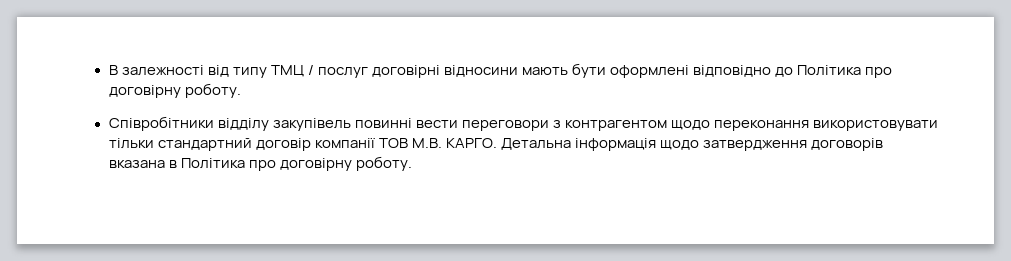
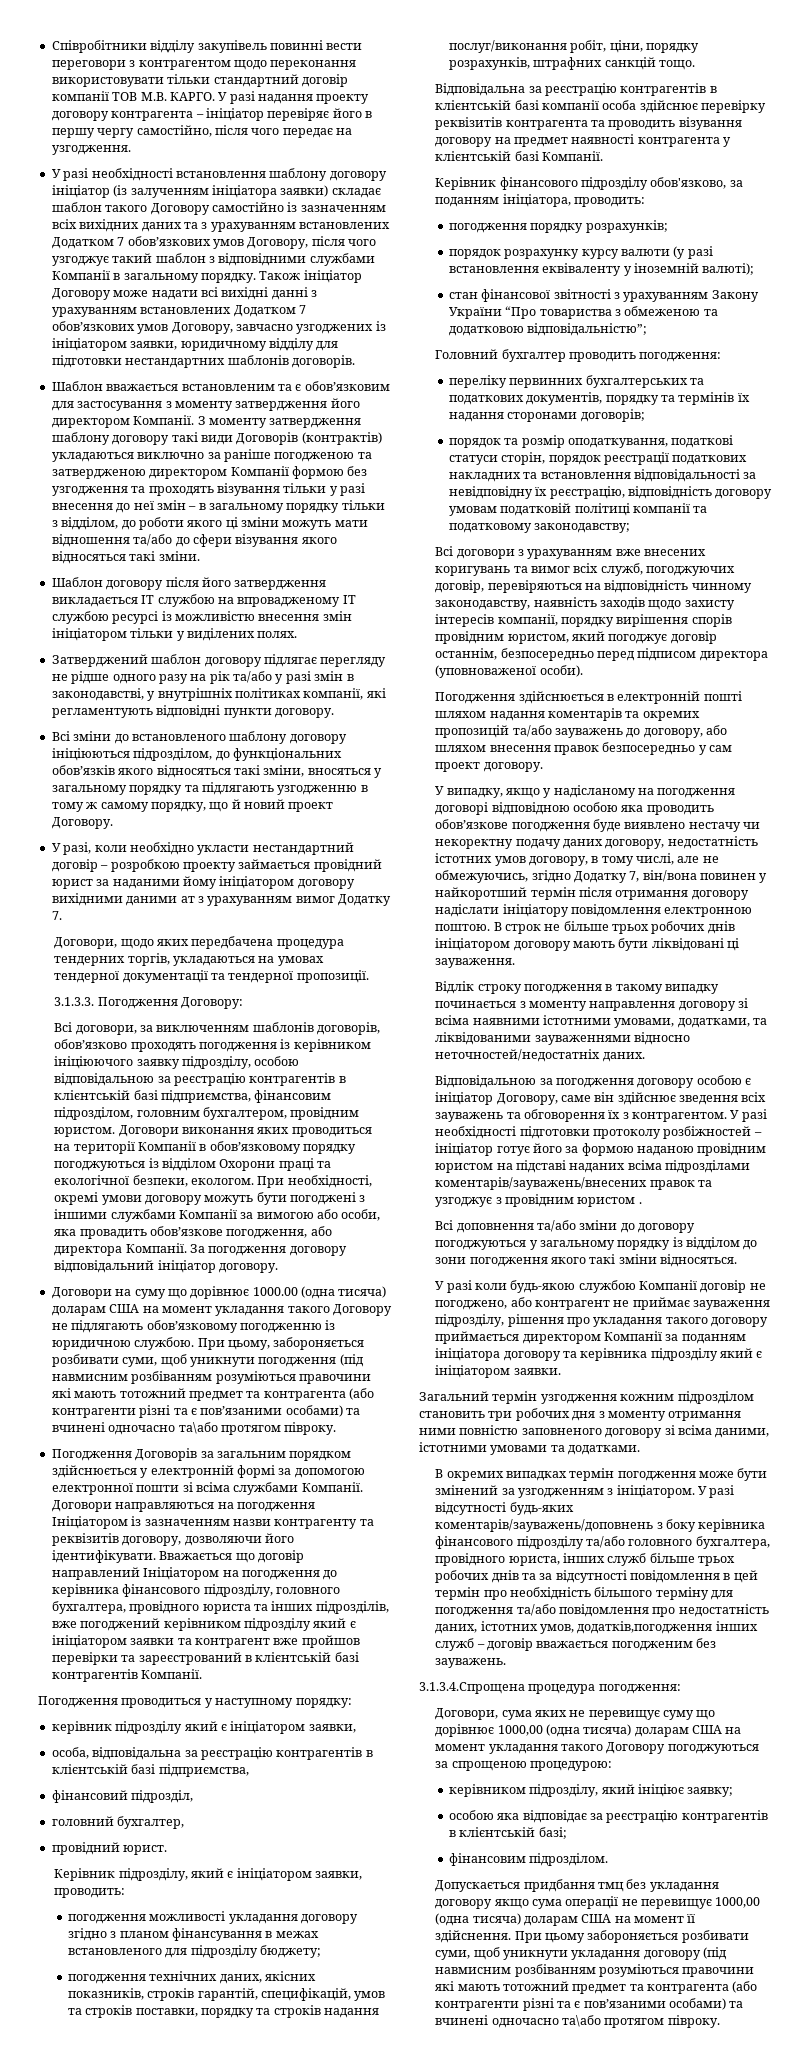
- В залежності від типу ТМЦ / послуг договірні відносини мають бути оформлені відповідно до Політика про договірну роботу.
- Детальна інформація щодо затвердження договорів вказана в Політика про договірну роботу.
+ У разі надання проекту договору контрагента – ініціатор перевіряє його в першу чергу самостійно, після чого передає на узгодження.
+ У разі необхідності встановлення шаблону договору ініціатор (із залученням ініціатора заявки) складає шаблон такого Договору самостійно із зазначенням всіх вихідних даних та з урахуванням встановлених Додатком 7 обов’язкових умов Договору, після чого узгоджує такий шаблон з відповідними службами Компанії в загальному порядку. Також ініціатор Договору може надати всі вихідні данні з урахуванням встановлених Додатком 7 обов’язкових умов Договору, завчасно узгоджених із ініціатором заявки, юридичному відділу для підготовки нестандартних шаблонів договорів.
+ Шаблон вважається встановленим та є обов’язковим для застосування з моменту затвердження його директором Компанії. З моменту затвердження шаблону договору такі види Договорів (контрактів) укладаються виключно за раніше погодженою та затвердженою директором Компанії формою без узгодження та проходять візування тільки у разі внесення до неї змін – в загальному порядку тільки з відділом, до роботи якого ці зміни можуть мати відношення та/або до сфери візування якого відносяться такі зміни.
+ Шаблон договору після його затвердження викладається ІТ службою на впровадженому ІТ службою ресурсі із можливістю внесення змін ініціатором тільки у виділених полях.
+ Затверджений шаблон договору підлягає перегляду не рідше одного разу на рік та/або у разі змін в законодавстві, у внутрішніх політиках компанії, які регламентують відповідні пункти договору.
+ Всі зміни до встановленого шаблону договору ініціюються підрозділом, до функціональних обов’язків якого відносяться такі зміни, вносяться у загальному порядку та підлягають узгодженню в тому ж самому порядку, що й новий проект Договору.
+ У разі, коли необхідно укласти нестандартний договір – розробкою проекту займається провідний юрист за наданими йому ініціатором договору вихідними даними ат з урахуванням вимог Додатку 7.
+ Договори, щодо яких передбачена процедура тендерних торгів, укладаються на умовах тендерної документації та тендерної пропозиції.
+ 3.1.3.3. Погодження Договору:
+ Всі договори, за виключенням шаблонів договорів, обов’язково проходять погодження із керівником ініціюючого заявку підрозділу, особою відповідальною за реєстрацію контрагентів в клієнтській базі підприємства, фінансовим підрозділом, головним бухгалтером, провідним юристом. Договори виконання яких проводиться на території Компанії в обов’язковому порядку погоджуються із відділом Охорони праці та екологічної безпеки, екологом. При необхідності, окремі умови договору можуть бути погоджені з іншими службами Компанії за вимогою або особи, яка провадить обов’язкове погодження, або директора Компанії. За погодження договору відповідальний ініціатор договору.
+ Договори на суму що дорівнює 1000.00 (одна тисяча) доларам США на момент укладання такого Договору не підлягають обов’язковому погодженню із юридичною службою. При цьому, забороняється розбивати суми, щоб уникнути погодження (під навмисним розбіванням розуміються правочини які мають тотожний предмет та контрагента (або контрагенти різні та є пов’язаними особами) та вчинені одночасно та\або протягом півроку.
+ Погодження Договорів за загальним порядком здійснюється у електронній формі за допомогою електронної пошти зі всіма службами Компанії. Договори направляються на погодження Ініціатором із зазначенням назви контрагенту та реквізитів договору, дозволяючи його ідентифікувати. Вважається що договір направлений Ініціатором на погодження до керівника фінансового підрозділу, головного бухгалтера, провідного юриста та інших підрозділів, вже погоджений керівником підрозділу який є ініціатором заявки та контрагент вже пройшов перевірки та зареєстрований в клієнтській базі контрагентів Компанії.
+ Погодження проводиться у наступному порядку:
+ керівник підрозділу який є ініціатором заявки,
+ особа, відповідальна за реєстрацію контрагентів в клієнтській базі підприємства,
+ фінансовий підрозділ,
+ головний бухгалтер,
+ провідний юрист.
+ Керівник підрозділу, який є ініціатором заявки, проводить:
+ погодження можливості укладання договору згідно з планом фінансування в межах встановленого для підрозділу бюджету;
+ погодження технічних даних, якісних показників, строків гарантій, специфікацій, умов та строків поставки, порядку та строків надання послуг/виконання робіт, ціни, порядку розрахунків, штрафних санкцій тощо.
+ Відповідальна за реєстрацію контрагентів в клієнтській базі компанії особа здійснює перевірку реквізитів контрагента та проводить візування договору на предмет наявності контрагента у клієнтській базі Компанії.
+ Керівник фінансового підрозділу обов'язково, за поданням ініціатора, проводить:
+ погодження порядку розрахунків;
+ порядок розрахунку курсу валюти (у разі встановлення еквіваленту у іноземній валюті);
+ стан фінансової звітності з урахуванням Закону України “Про товариства з обмеженою та додатковою відповідальністю”;
+ Головний бухгалтер проводить погодження:
+ переліку первинних бухгалтерських та податкових документів, порядку та термінів їх надання сторонами договорів;
+ порядок та розмір оподаткування, податкові статуси сторін, порядок реєстрації податкових накладних та встановлення відповідальності за невідповідну їх реєстрацію, відповідність договору умовам податковій політиці компанії та податковому законодавству;
+ Всі договори з урахуванням вже внесених коригувань та вимог всіх служб, погоджуючих договір, перевіряються на відповідність чинному законодавству, наявність заходів щодо захисту інтересів компанії, порядку вирішення спорів провідним юристом, який погоджує договір останнім, безпосередньо перед підписом директора (уповноваженої особи).
+ Погодження здійснюється в електронній пошті шляхом надання коментарів та окремих пропозицій та/або зауважень до договору, або шляхом внесення правок безпосередньо у сам проект договору.
+ У випадку, якщо у надісланому на погодження договорі відповідною особою яка проводить обов’язкове погодження буде виявлено нестачу чи некоректну подачу даних договору, недостатність істотних умов договору, в тому числі, але не обмежуючись, згідно Додатку 7, він/вона повинен у найкоротший термін після отримання договору надіслати ініціатору повідомлення електронною поштою. В строк не більше трьох робочих днів ініціатором договору мають бути ліквідовані ці зауваження.
+ Відлік строку погодження в такому випадку починається з моменту направлення договору зі всіма наявними істотними умовами, додатками, та ліквідованими зауваженнями відносно неточностей/недостатніх даних.
+ Відповідальною за погодження договору особою є ініціатор Договору, саме він здійснює зведення всіх зауважень та обговорення їх з контрагентом. У разі необхідності підготовки протоколу розбіжностей – ініціатор готує його за формою наданою провідним юристом на підставі наданих всіма підрозділами коментарів/зауважень/внесених правок та узгоджує з провідним юристом .
+ Всі доповнення та/або зміни до договору погоджуються у загальному порядку із відділом до зони погодження якого такі зміни відносяться.
+ У разі коли будь-якою службою Компанії договір не погоджено, або контрагент не приймає зауваження підрозділу, рішення про укладання такого договору приймається директором Компанії за поданням ініціатора договору та керівника підрозділу який є ініціатором заявки.
+ Загальний термін узгодження кожним підрозділом становить три робочих дня з моменту отримання ними повністю заповненого договору зі всіма даними, істотними умовами та додатками.
+ В окремих випадках термін погодження може бути змінений за узгодженням з ініціатором. У разі відсутності будь-яких коментарів/зауважень/доповнень з боку керівника фінансового підрозділу та/або головного бухгалтера, провідного юриста, інших служб більше трьох робочих днів та за відсутності повідомлення в цей термін про необхідність більшого терміну для погодження та/або повідомлення про недостатність даних, істотних умов, додатків,погодження інших служб – договір вважається погодженим без зауважень.
+ 3.1.3.4.Спрощена процедура погодження:
+ Договори, сума яких не перевищує суму що дорівнює 1000,00 (одна тисяча) доларам США на момент укладання такого Договору погоджуються за спрощеною процедурою:
+ керівником підрозділу, який ініціює заявку;
+ особою яка відповідає за реєстрацію контрагентів в клієнтській базі;
+ фінансовим підрозділом.
+ Допускається придбання тмц без укладання договору якщо сума операції не перевищує 1000,00 (одна тисяча) доларам США на момент її здійснення. При цьому забороняється розбивати суми, щоб уникнути укладання договору (під навмисним розбіванням розуміються правочини які мають тотожний предмет та контрагента (або контрагенти різні та є пов’язаними особами) та вчинені одночасно та\або протягом півроку.

